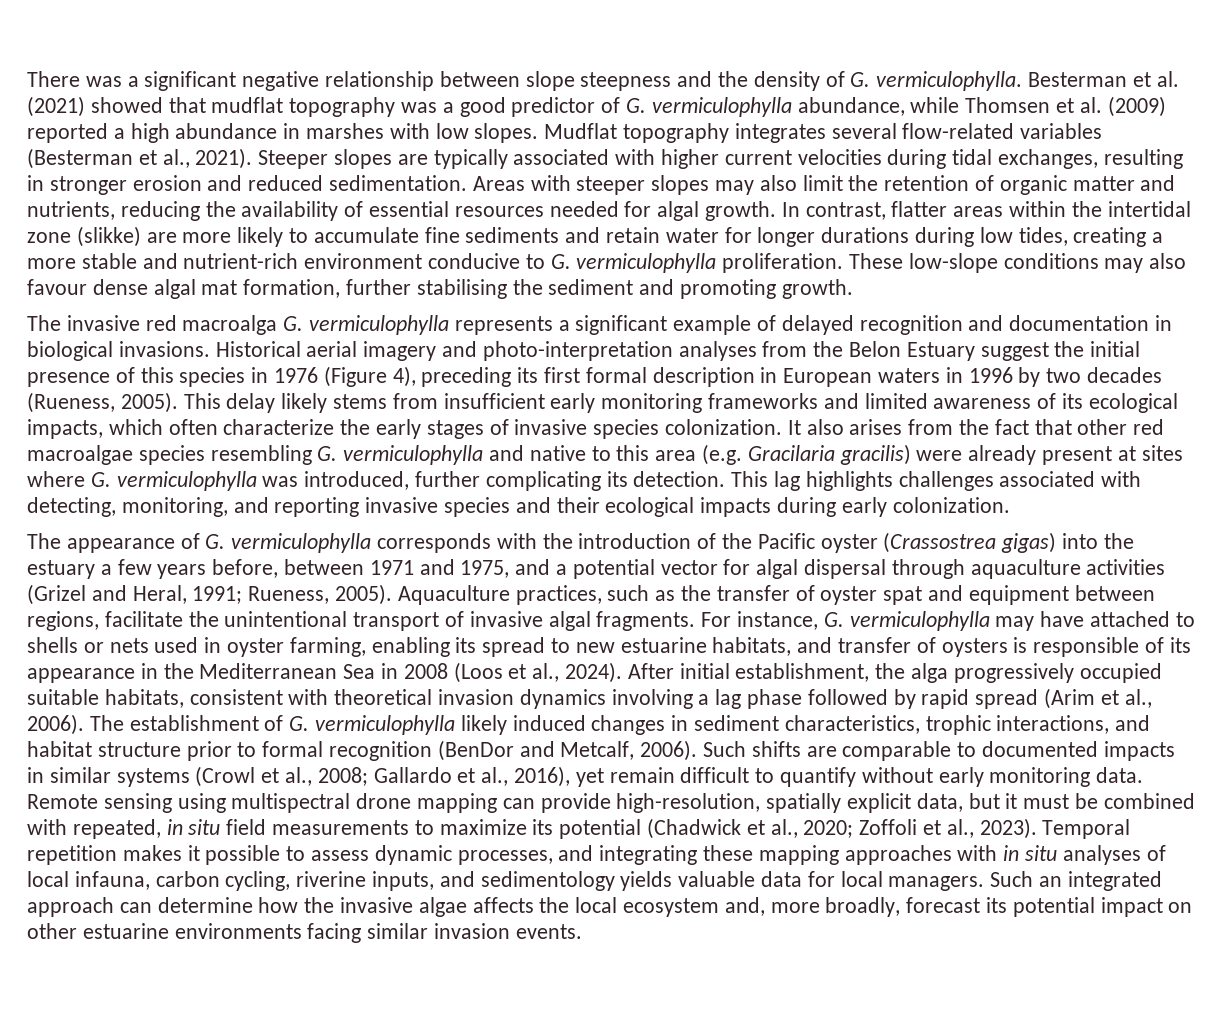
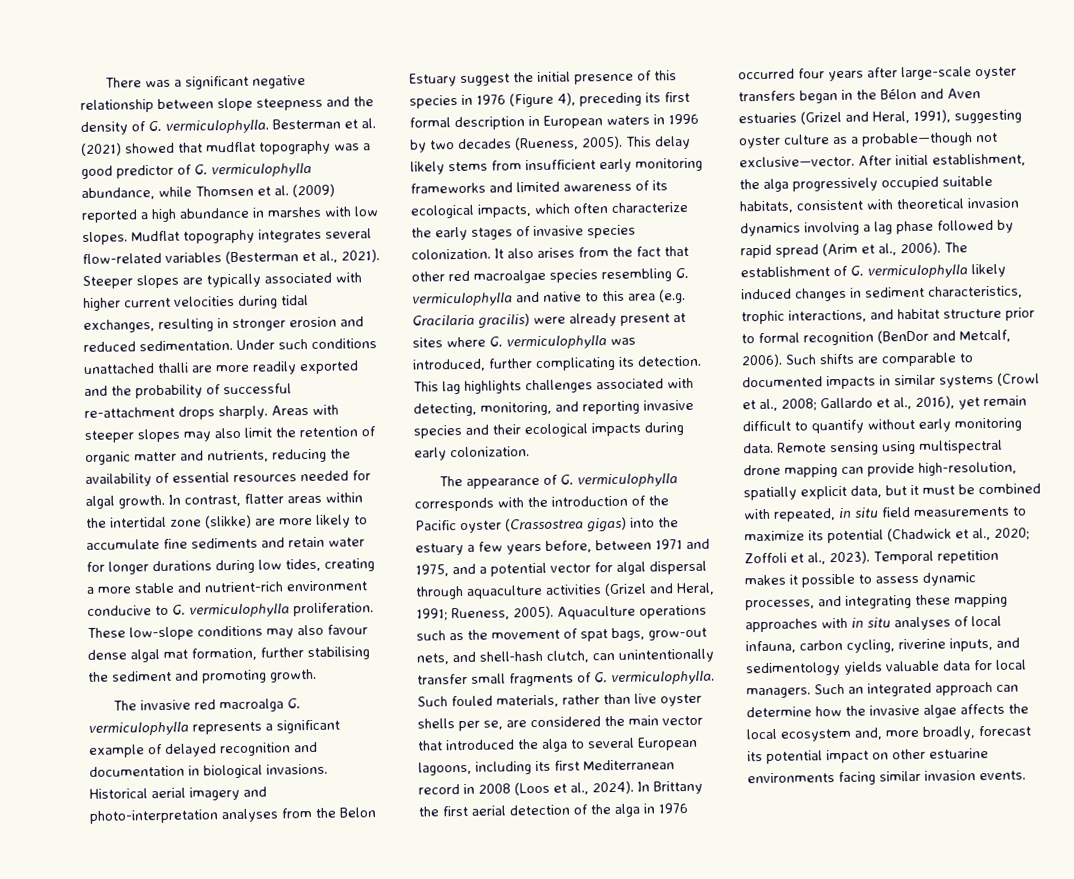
+ Under such conditions unattached thalli are more readily exported and the probability of successful re-attachment drops sharply.
- Aquaculture practices, such as the transfer of oyster spat and equipment between regions, facilitate the unintentional transport of invasive algal fragments. For instance, G. vermiculophylla may have attached to shells or nets used in oyster farming, enabling its spread to new estuarine habitats, and transfer of oysters is responsible of its appearance in the Mediterranean Sea in 2008 (Loos et al., 2024).
+ Aquaculture operations such as the movement of spat bags, grow-out nets, and shell‐hash clutch, can unintentionally transfer small fragments of G. vermiculophylla. Such fouled materials, rather than live oyster shells per se, are considered the main vector that introduced the alga to several European lagoons, including its first Mediterranean record in 2008 (Loos et al., 2024).
+ In Brittany the first aerial detection of the alga in 1976 occurred four years after large-scale oyster transfers began in the Bélon and Aven estuaries (Grizel and Heral, 1991), suggesting oyster culture as a probable—though not exclusive—vector.

